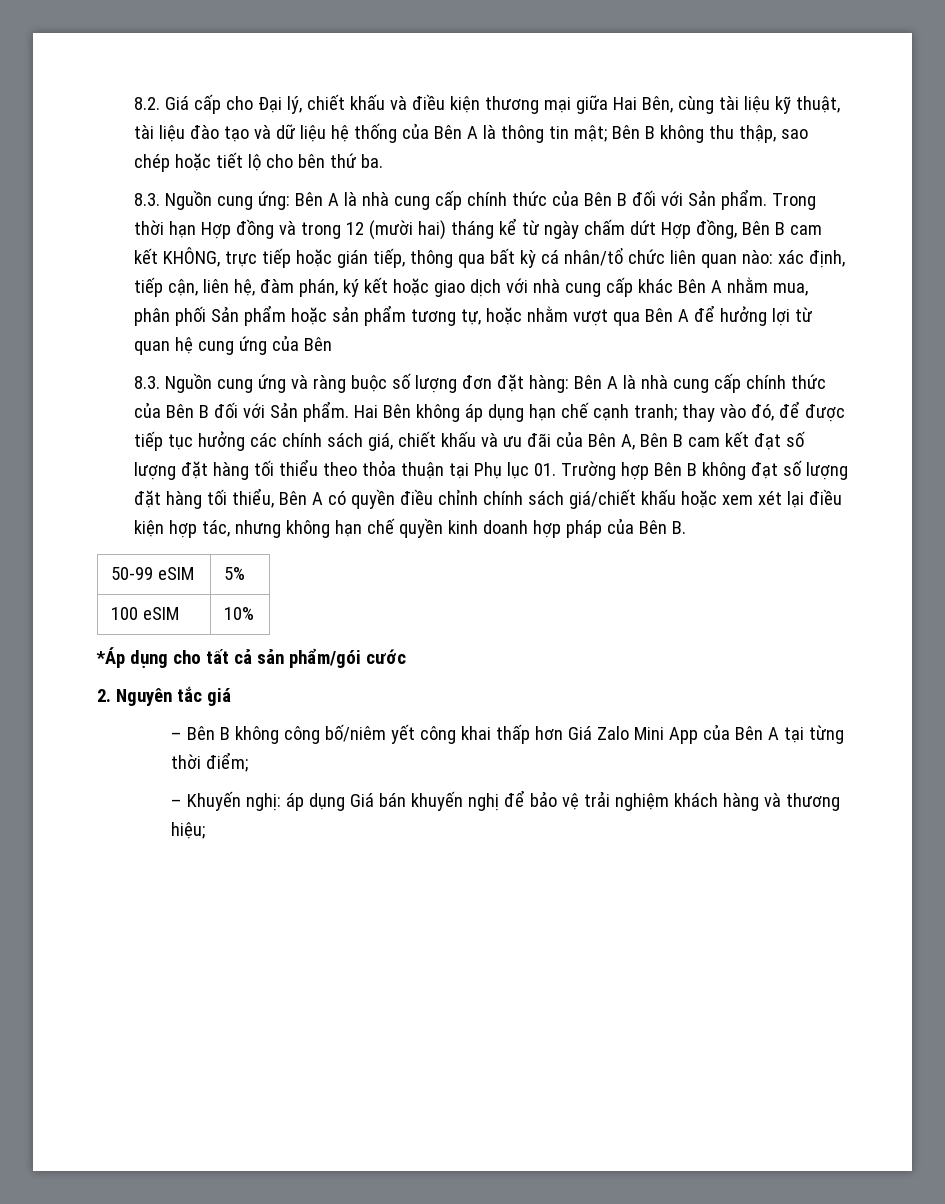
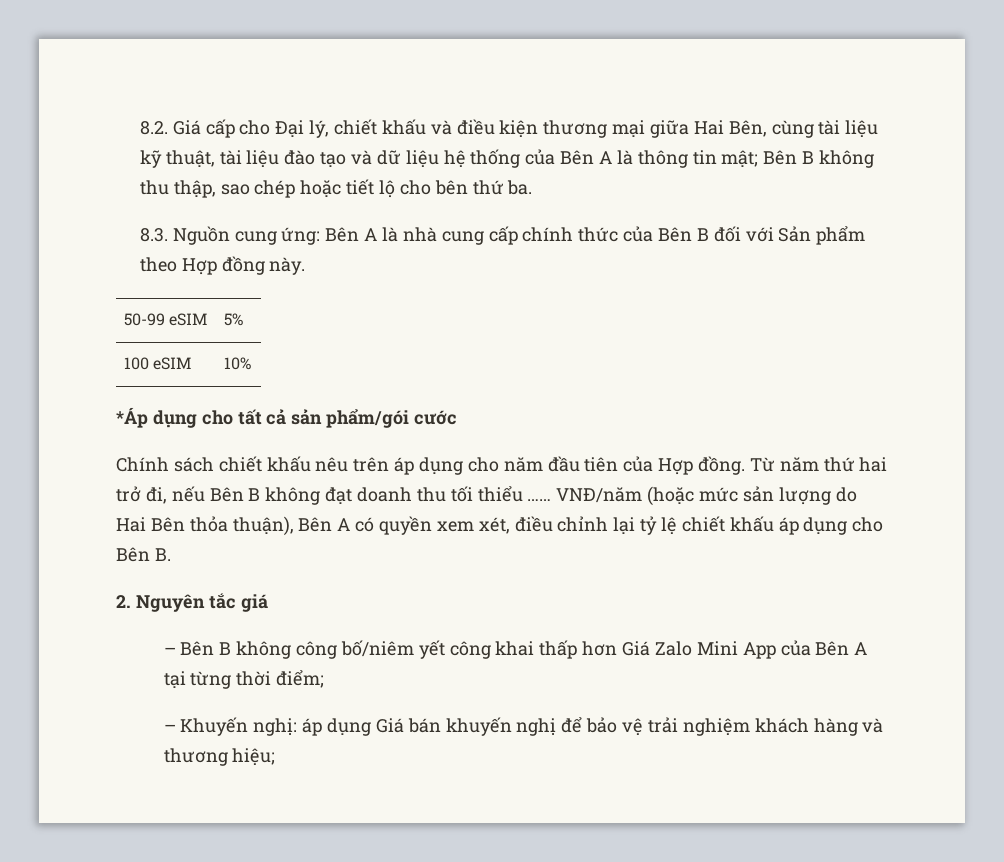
- 8.3. Nguồn cung ứng: Bên A là nhà cung cấp chính thức của Bên B đối với Sản phẩm. Trong thời hạn Hợp đồng và trong 12 (mười hai) tháng kể từ ngày chấm dứt Hợp đồng, Bên B cam kết KHÔNG, trực tiếp hoặc gián tiếp, thông qua bất kỳ cá nhân/tổ chức liên quan nào: xác định, tiếp cận, liên hệ, đàm phán, ký kết hoặc giao dịch với nhà cung cấp khác Bên A nhằm mua, phân phối Sản phẩm hoặc sản phẩm tương tự, hoặc nhằm vượt qua Bên A để hưởng lợi từ quan hệ cung ứng của Bên
- 8.3. Nguồn cung ứng và ràng buộc số lượng đơn đặt hàng: Bên A là nhà cung cấp chính thức của Bên B đối với Sản phẩm. Hai Bên không áp dụng hạn chế cạnh tranh; thay vào đó, để được tiếp tục hưởng các chính sách giá, chiết khấu và ưu đãi của Bên A, Bên B cam kết đạt số lượng đặt hàng tối thiểu theo thỏa thuận tại Phụ lục 01. Trường hợp Bên B không đạt số lượng đặt hàng tối thiểu, Bên A có quyền điều chỉnh chính sách giá/chiết khấu hoặc xem xét lại điều kiện hợp tác, nhưng không hạn chế quyền kinh doanh hợp pháp của Bên B.
+ 8.3. Nguồn cung ứng: Bên A là nhà cung cấp chính thức của Bên B đối với Sản phẩm theo Hợp đồng này.
+ Chính sách chiết khấu nêu trên áp dụng cho năm đầu tiên của Hợp đồng. Từ năm thứ hai trở đi, nếu Bên B không đạt doanh thu tối thiểu …… VNĐ/năm (hoặc mức sản lượng do Hai Bên thỏa thuận), Bên A có quyền xem xét, điều chỉnh lại tỷ lệ chiết khấu áp dụng cho Bên B.

